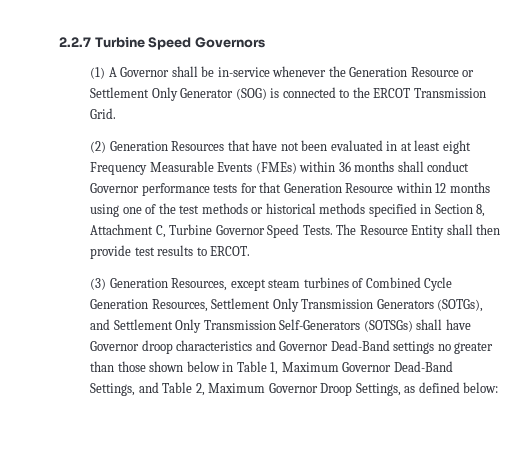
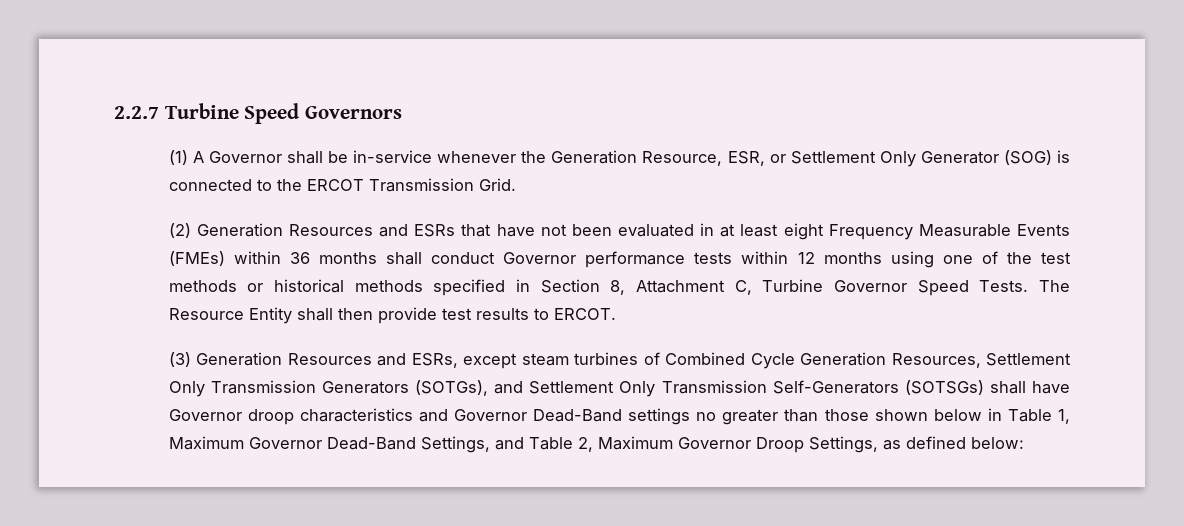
- (1) A Governor shall be in-service whenever the Generation Resource or Settlement Only Generator (SOG) is connected to the ERCOT Transmission Grid.
+ (1) A Governor shall be in-service whenever the Generation Resource, ESR, or Settlement Only Generator (SOG) is connected to the ERCOT Transmission Grid.
- (2) Generation Resources that have not been evaluated in at least eight Frequency Measurable Events (FMEs) within 36 months shall conduct Governor performance tests for that Generation Resource within 12 months using one of the test methods or historical methods specified in Section 8, Attachment C, Turbine Governor Speed Tests.
+ (2) Generation Resources and ESRs that have not been evaluated in at least eight Frequency Measurable Events (FMEs) within 36 months shall conduct Governor performance tests within 12 months using one of the test methods or historical methods specified in Section 8, Attachment C, Turbine Governor Speed Tests.
- (3) Generation Resources, except steam turbines of Combined Cycle Generation Resources, Settlement Only Transmission Generators (SOTGs), and Settlement Only Transmission Self-Generators (SOTSGs) shall have Governor droop characteristics and Governor Dead-Band settings no greater than those shown below in Table 1, Maximum Governor Dead-Band Settings, and Table 2, Maximum Governor Droop Settings, as defined below:
+ (3) Generation Resources and ESRs, except steam turbines of Combined Cycle Generation Resources, Settlement Only Transmission Generators (SOTGs), and Settlement Only Transmission Self-Generators (SOTSGs) shall have Governor droop characteristics and Governor Dead-Band settings no greater than those shown below in Table 1, Maximum Governor Dead-Band Settings, and Table 2, Maximum Governor Droop Settings, as defined below:

